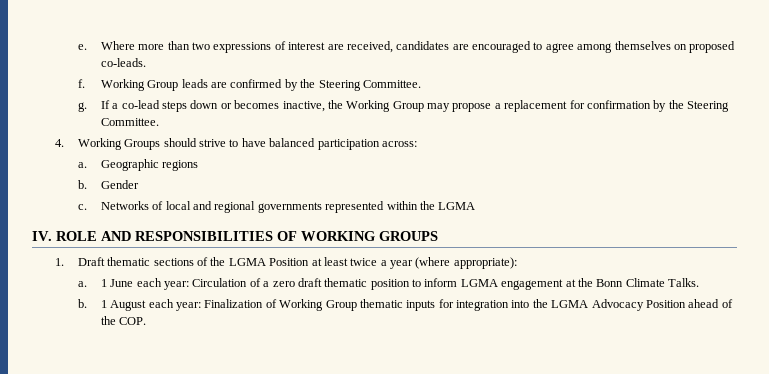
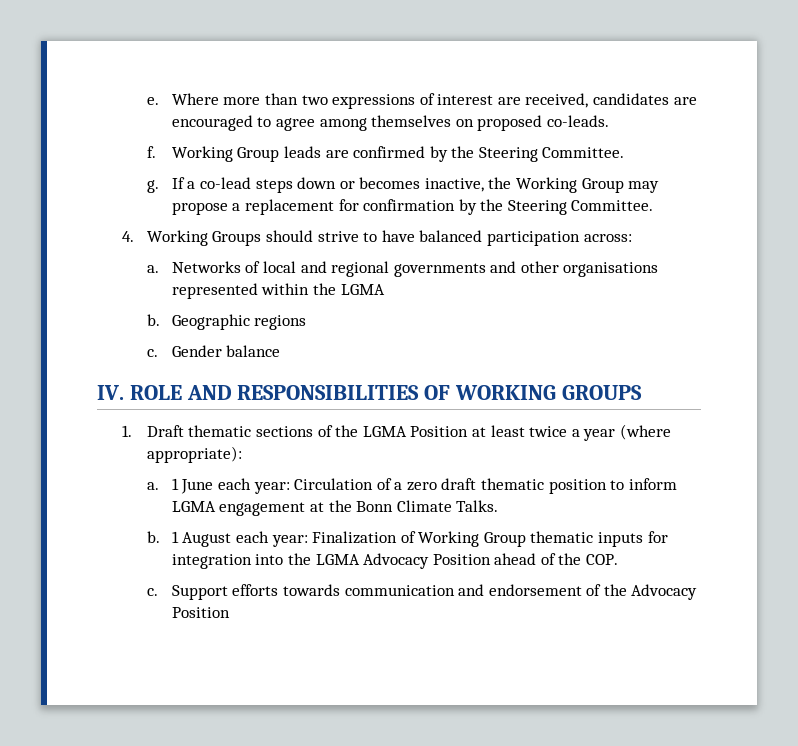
- Geographic regions
- b. Gender
- c.
- Networks of local and regional governments represented within the LGMA
+ Networks of local and regional governments and other organisations represented within the LGMA
+ b. Geographic regions
+ c. Gender balance
+ c. Support efforts towards communication and endorsement of the Advocacy Position

